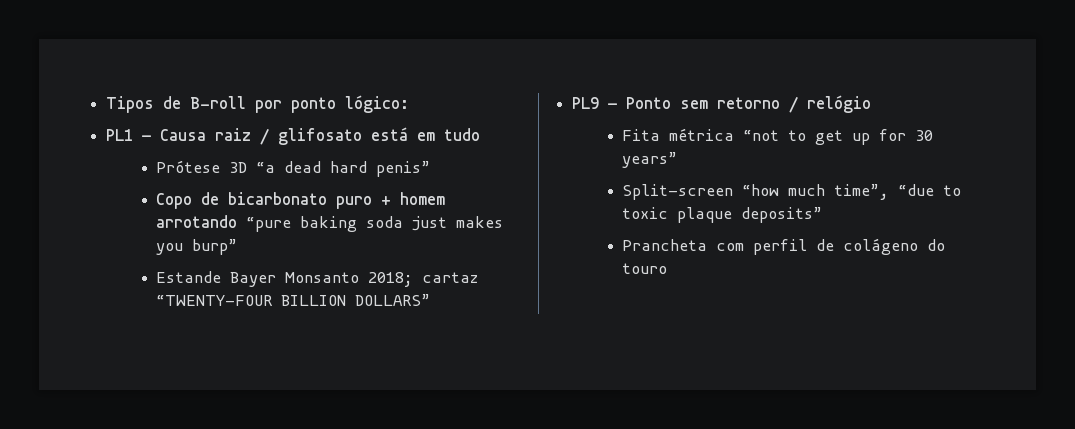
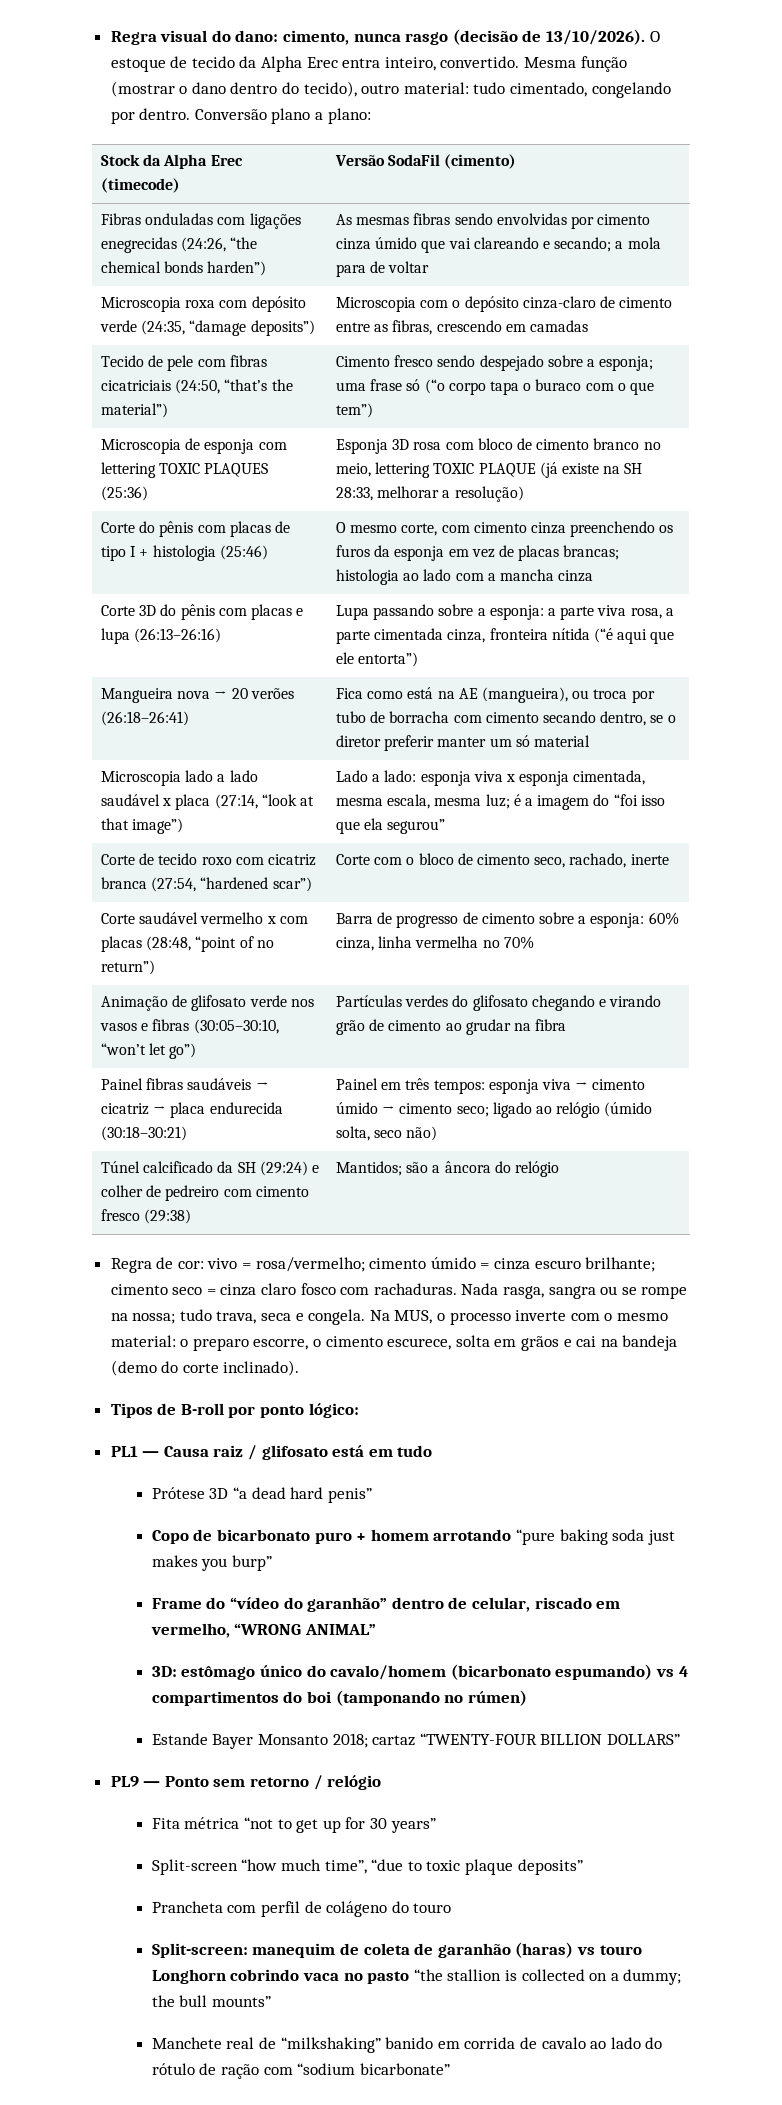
+ Regra visual do dano: cimento, nunca rasgo (decisão de 13/10/2026). O estoque de tecido da Alpha Erec entra inteiro, convertido. Mesma função (mostrar o dano dentro do tecido), outro material: tudo cimentado, congelando por dentro. Conversão plano a plano:
+ Stock da Alpha Erec (timecode) | Versão SodaFil (cimento)
+ Fibras onduladas com ligações enegrecidas (24:26, “the chemical bonds harden”) | As mesmas fibras sendo envolvidas por cimento cinza úmido que vai clareando e secando; a mola para de voltar
+ Microscopia roxa com depósito verde (24:35, “damage deposits”) | Microscopia com o depósito cinza-claro de cimento entre as fibras, crescendo em camadas
+ Tecido de pele com fibras cicatriciais (24:50, “that’s the material”) | Cimento fresco sendo despejado sobre a esponja; uma frase só (“o corpo tapa o buraco com o que tem”)
+ Microscopia de esponja com lettering TOXIC PLAQUES (25:36) | Esponja 3D rosa com bloco de cimento branco no meio, lettering TOXIC PLAQUE (já existe na SH 28:33, melhorar a resolução)
+ Corte do pênis com placas de tipo I + histologia (25:46) | O mesmo corte, com cimento cinza preenchendo os furos da esponja em vez de placas brancas; histologia ao lado com a mancha cinza
+ Corte 3D do pênis com placas e lupa (26:13–26:16) | Lupa passando sobre a esponja: a parte viva rosa, a parte cimentada cinza, fronteira nítida (“é aqui que ele entorta”)
+ Mangueira nova → 20 verões (26:18–26:41) | Fica como está na AE (mangueira), ou troca por tubo de borracha com cimento secando dentro, se o diretor preferir manter um só material
+ Microscopia lado a lado saudável x placa (27:14, “look at that image”) | Lado a lado: esponja viva x esponja cimentada, mesma escala, mesma luz; é a imagem do “foi isso que ela segurou”
+ Corte de tecido roxo com cicatriz branca (27:54, “hardened scar”) | Corte com o bloco de cimento seco, rachado, inerte
+ Corte saudável vermelho x com placas (28:48, “point of no return”) | Barra de progresso de cimento sobre a esponja: 60% cinza, linha vermelha no 70%
+ Animação de glifosato verde nos vasos e fibras (30:05–30:10, “won’t let go”) | Partículas verdes do glifosato chegando e virando grão de cimento ao grudar na fibra
+ Painel fibras saudáveis → cicatriz → placa endurecida (30:18–30:21) | Painel em três tempos: esponja viva → cimento úmido → cimento seco; ligado ao relógio (úmido solta, seco não)
+ Túnel calcificado da SH (29:24) e colher de pedreiro com cimento fresco (29:38) | Mantidos; são a âncora do relógio
+ Regra de cor: vivo = rosa/vermelho; cimento úmido = cinza escuro brilhante; cimento seco = cinza claro fosco com rachaduras. Nada rasga, sangra ou se rompe na nossa; tudo trava, seca e congela. Na MUS, o processo inverte com o mesmo material: o preparo escorre, o cimento escurece, solta em grãos e cai na bandeja (demo do corte inclinado).
+ Frame do “vídeo do garanhão” dentro de celular, riscado em vermelho, “WRONG ANIMAL”
+ 3D: estômago único do cavalo/homem (bicarbonato espumando) vs 4 compartimentos do boi (tamponando no rúmen)
+ Split-screen: manequim de coleta de garanhão (haras) vs touro Longhorn cobrindo vaca no pasto “the stallion is collected on a dummy; the bull mounts”
+ Manchete real de “milkshaking” banido em corrida de cavalo ao lado do rótulo de ração com “sodium bicarbonate”

